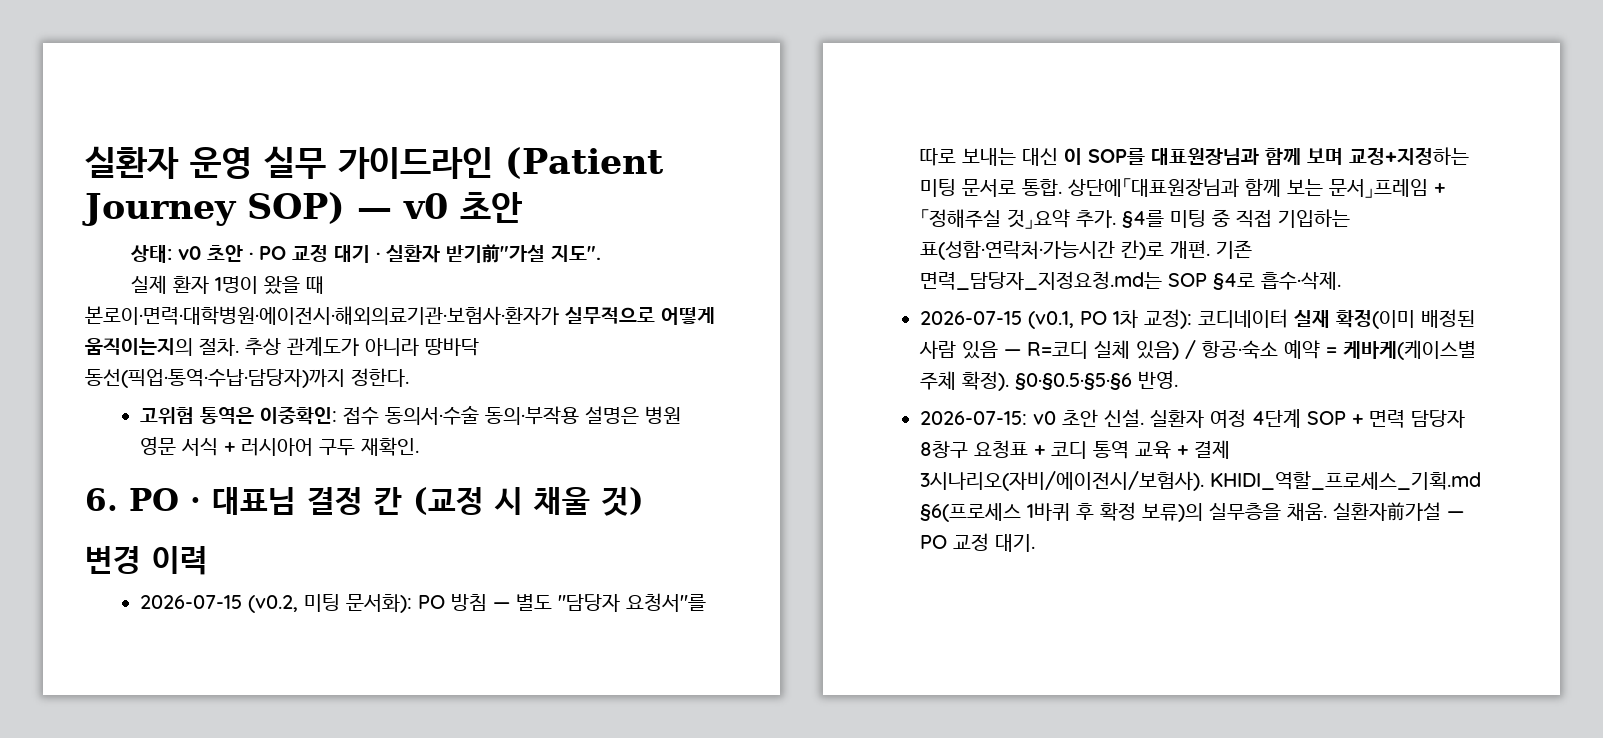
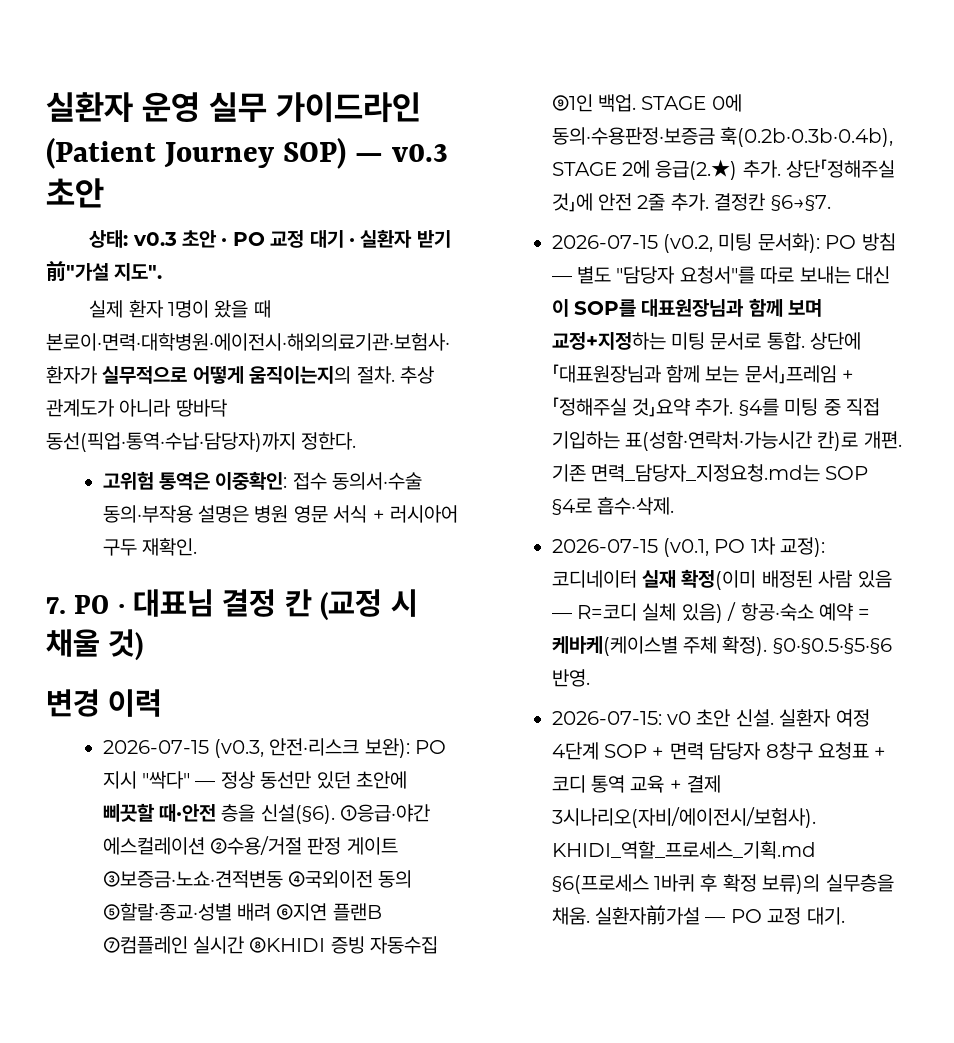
- 실환자 운영 실무 가이드라인 (Patient Journey SOP) — v0 초안
+ 실환자 운영 실무 가이드라인 (Patient Journey SOP) — v0.3 초안
- 상태: v0 초안 · PO 교정 대기 · 실환자 받기前"가설 지도".
+ 상태: v0.3 초안 · PO 교정 대기 · 실환자 받기前"가설 지도".
- 6. PO · 대표님 결정 칸 (교정 시 채울 것)
+ 7. PO · 대표님 결정 칸 (교정 시 채울 것)
+ 2026-07-15 (v0.3, 안전·리스크 보완): PO 지시 "싹다" — 정상 동선만 있던 초안에 삐끗할 때·안전 층을 신설(§6). ①응급·야간 에스컬레이션 ②수용/거절 판정 게이트 ③보증금·노쇼·견적변동 ④국외이전 동의 ⑤할랄·종교·성별 배려 ⑥지연 플랜B ⑦컴플레인 실시간 ⑧KHIDI 증빙 자동수집 ⑨1인 백업. STAGE 0에 동의·수용판정·보증금 훅(0.2b·0.3b·0.4b), STAGE 2에 응급(2.★) 추가. 상단「정해주실 것」에 안전 2줄 추가. 결정칸 §6→§7.

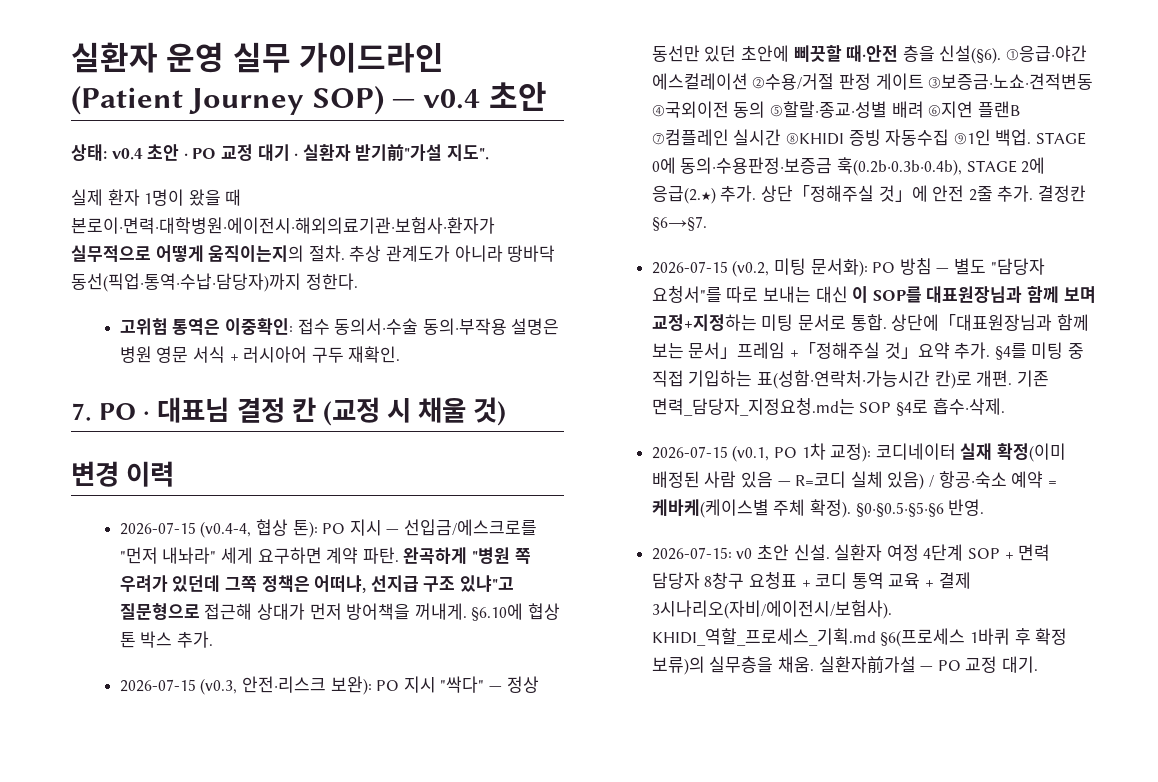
- 실환자 운영 실무 가이드라인 (Patient Journey SOP) — v0.3 초안
+ 실환자 운영 실무 가이드라인 (Patient Journey SOP) — v0.4 초안
- 상태: v0.3 초안 · PO 교정 대기 · 실환자 받기前"가설 지도".
+ 상태: v0.4 초안 · PO 교정 대기 · 실환자 받기前"가설 지도".
+ 2026-07-15 (v0.4-4, 협상 톤): PO 지시 — 선입금/에스크로를 "먼저 내놔라" 세게 요구하면 계약 파탄. 완곡하게 "병원 쪽 우려가 있던데 그쪽 정책은 어떠냐, 선지급 구조 있냐"고 질문형으로 접근해 상대가 먼저 방어책을 꺼내게. §6.10에 협상 톤 박스 추가.

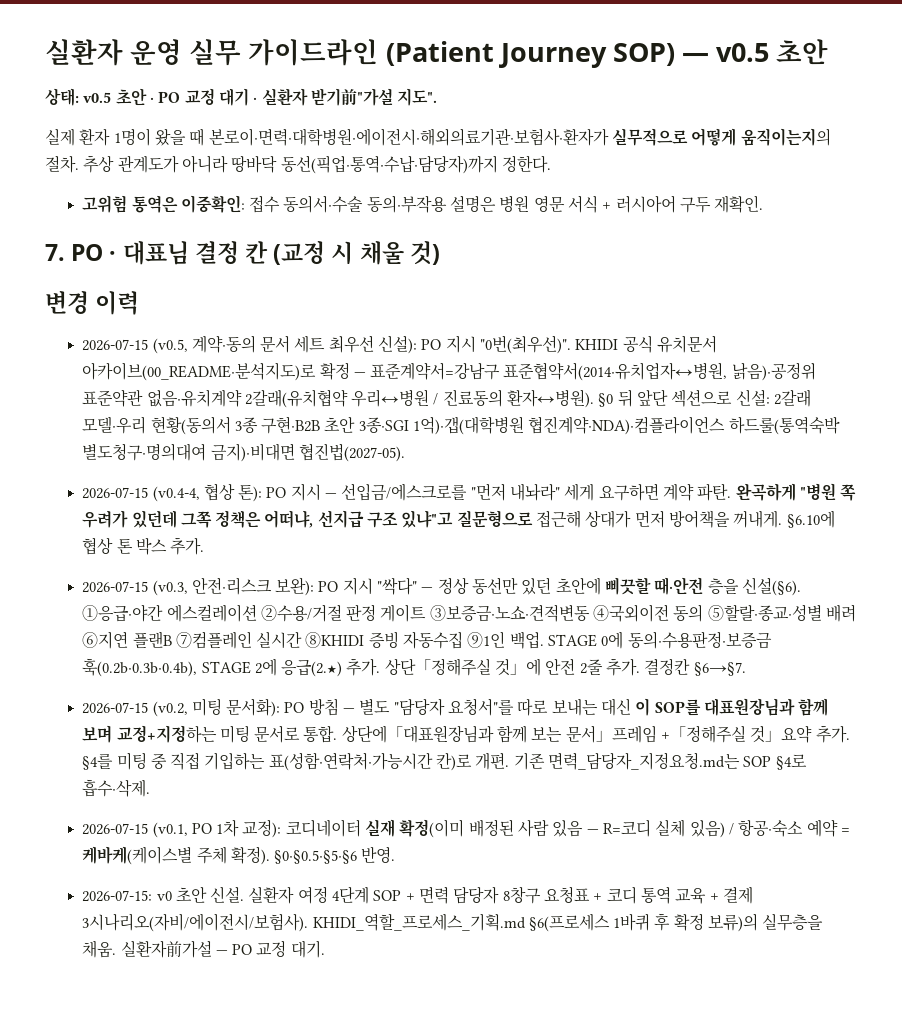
- 실환자 운영 실무 가이드라인 (Patient Journey SOP) — v0.4 초안
+ 실환자 운영 실무 가이드라인 (Patient Journey SOP) — v0.5 초안
- 상태: v0.4 초안 · PO 교정 대기 · 실환자 받기前"가설 지도".
+ 상태: v0.5 초안 · PO 교정 대기 · 실환자 받기前"가설 지도".
+ 2026-07-15 (v0.5, 계약·동의 문서 세트 최우선 신설): PO 지시 "0번(최우선)". KHIDI 공식 유치문서 아카이브(00_README·분석지도)로 확정 — 표준계약서=강남구 표준협약서(2014·유치업자↔병원, 낡음)·공정위 표준약관 없음·유치계약 2갈래(유치협약 우리↔병원 / 진료동의 환자↔병원). §0 뒤 앞단 섹션으로 신설: 2갈래 모델·우리 현황(동의서 3종 구현·B2B 초안 3종·SGI 1억)·갭(대학병원 협진계약·NDA)·컴플라이언스 하드룰(통역숙박 별도청구·명의대여 금지)·비대면 협진법(2027-05).

